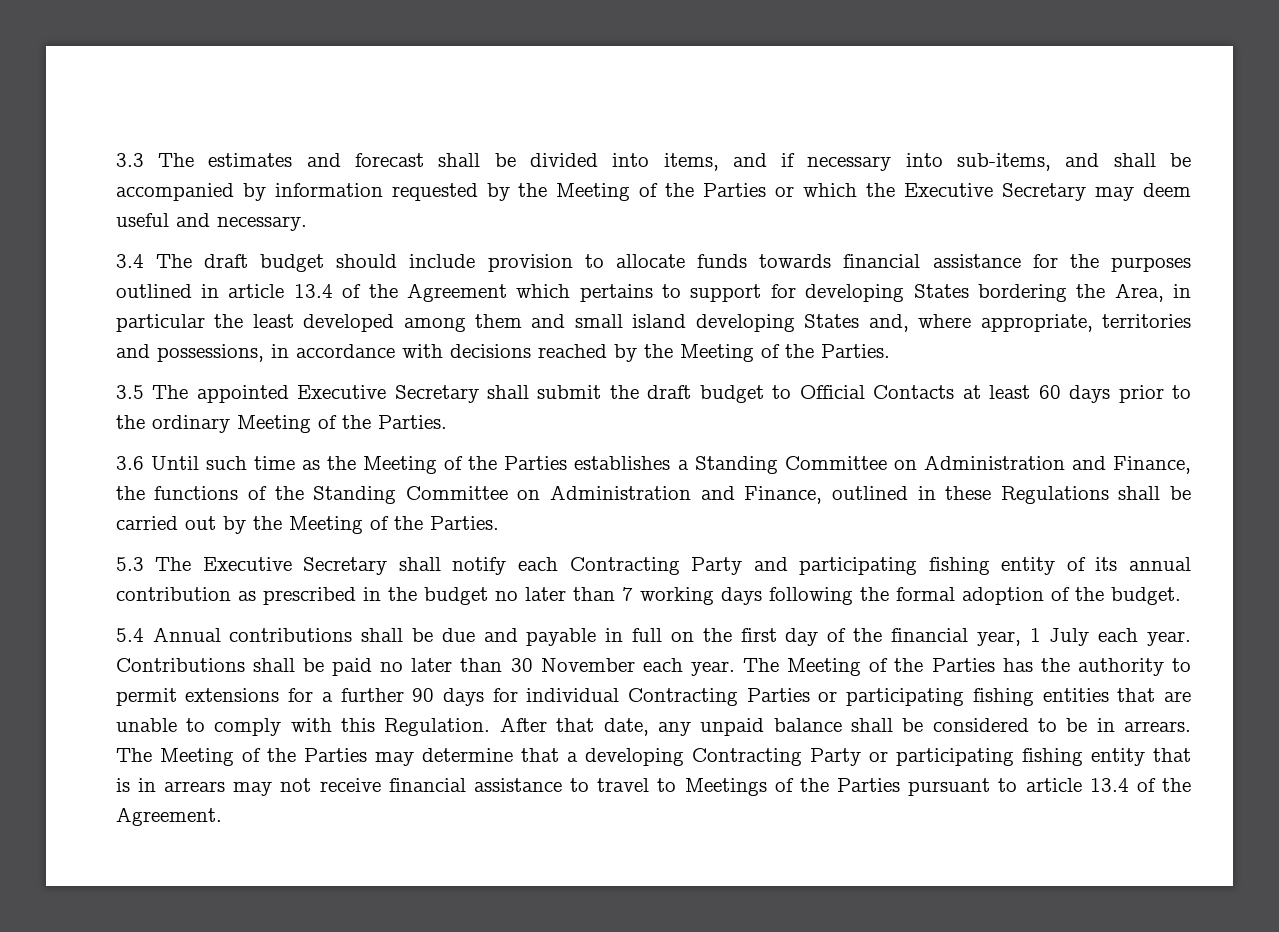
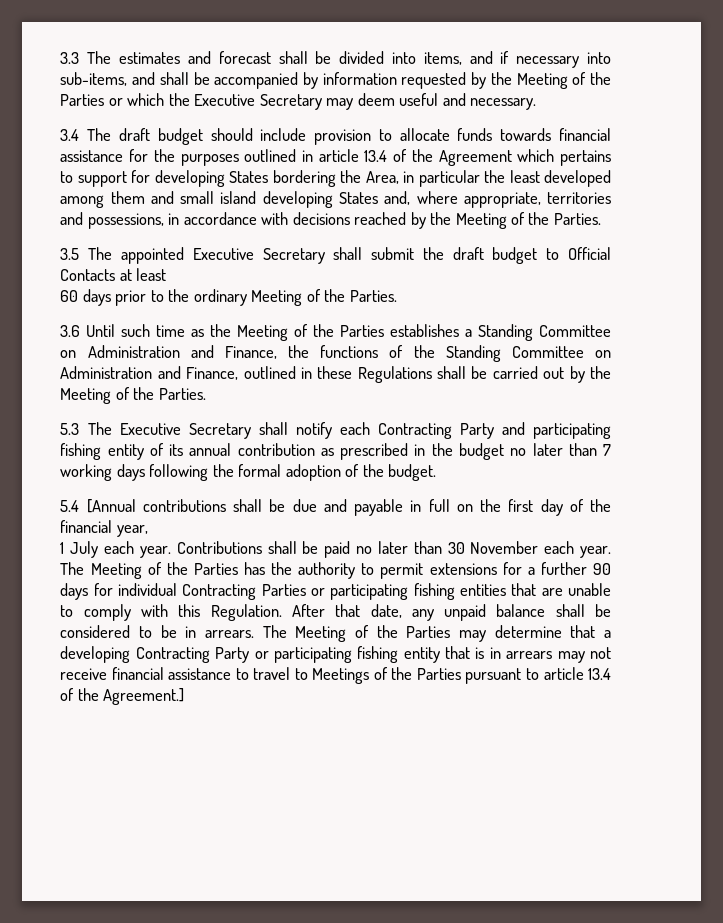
- 3.5 The appointed Executive Secretary shall submit the draft budget to Official Contacts at least 60 days prior to the ordinary Meeting of the Parties.
+ 3.5 The appointed Executive Secretary shall submit the draft budget to Official Contacts at least
+ 60 days prior to the ordinary Meeting of the Parties.
- 5.4 Annual contributions shall be due and payable in full on the first day of the financial year, 1 July each year.
+ 5.4 [Annual contributions shall be due and payable in full on the first day of the financial year,
+ 1 July each year.
- The Meeting of the Parties may determine that a developing Contracting Party or participating fishing entity that is in arrears may not receive financial assistance to travel to Meetings of the Parties pursuant to article 13.4 of the Agreement.
+ The Meeting of the Parties may determine that a developing Contracting Party or participating fishing entity that is in arrears may not receive financial assistance to travel to Meetings of the Parties pursuant to article 13.4 of the Agreement.]

